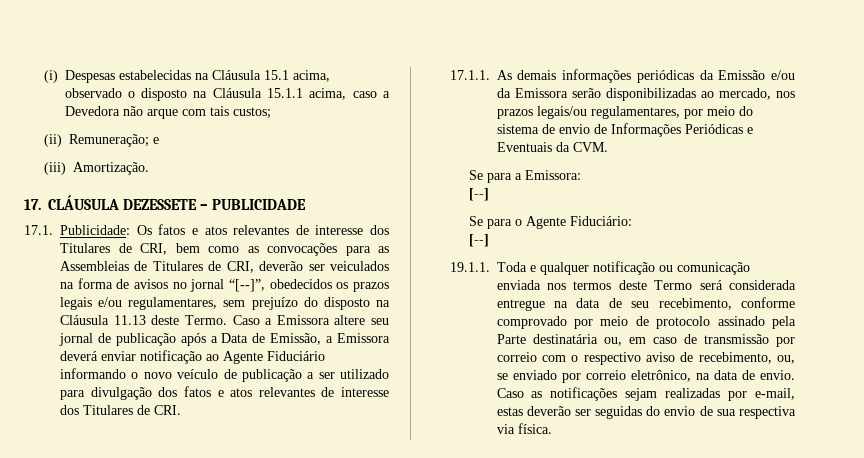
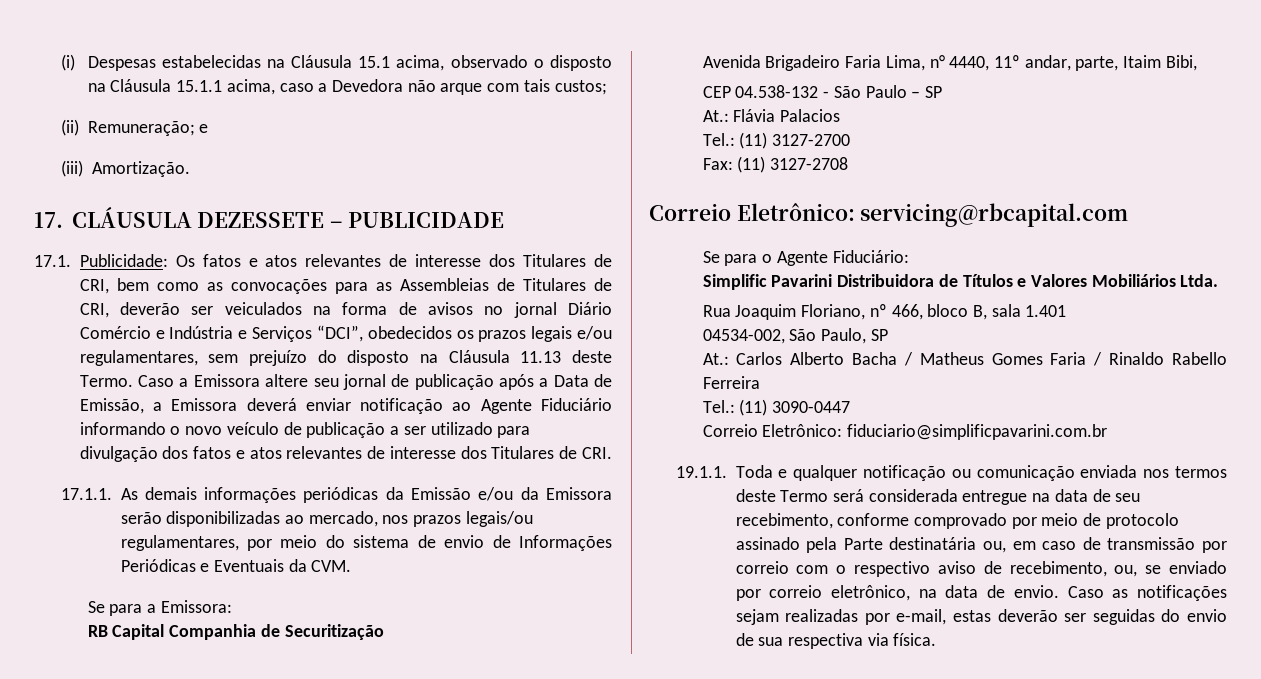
- 17.1. Publicidade: Os fatos e atos relevantes de interesse dos Titulares de CRI, bem como as convocações para as Assembleias de Titulares de CRI, deverão ser veiculados na forma de avisos no jornal “[--]”, obedecidos os prazos legais e/ou regulamentares, sem prejuízo do disposto na Cláusula 11.13 deste Termo.
+ 17.1. Publicidade: Os fatos e atos relevantes de interesse dos Titulares de CRI, bem como as convocações para as Assembleias de Titulares de CRI, deverão ser veiculados na forma de avisos no jornal Diário Comércio e Indústria e Serviços “DCI”, obedecidos os prazos legais e/ou regulamentares, sem prejuízo do disposto na Cláusula 11.13 deste Termo.
  Se para a Emissora:
- [--]
+ RB Capital Companhia de Securitização
+ Avenida Brigadeiro Faria Lima, n° 4440, 11º andar, parte, Itaim Bibi,
+ CEP 04.538-132 - São Paulo – SP
+ At.: Flávia Palacios
+ Tel.: (11) 3127-2700
+ Fax: (11) 3127-2708
+ Correio Eletrônico: servicing@rbcapital.com
  Se para o Agente Fiduciário:
- [--]
+ Simplific Pavarini Distribuidora de Títulos e Valores Mobiliários Ltda.
+ Rua Joaquim Floriano, nº 466, bloco B, sala 1.401
+ 04534-002, São Paulo, SP
+ At.: Carlos Alberto Bacha / Matheus Gomes Faria / Rinaldo Rabello Ferreira
+ Tel.: (11) 3090-0447
+ Correio Eletrônico: fiduciario@simplificpavarini.com.br

